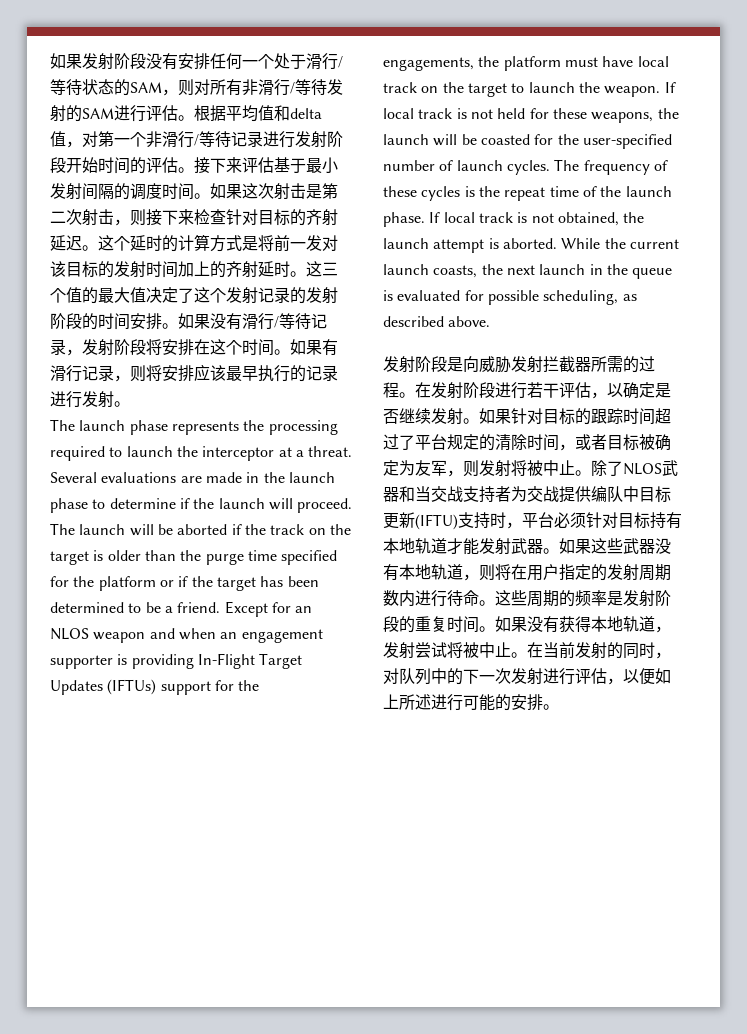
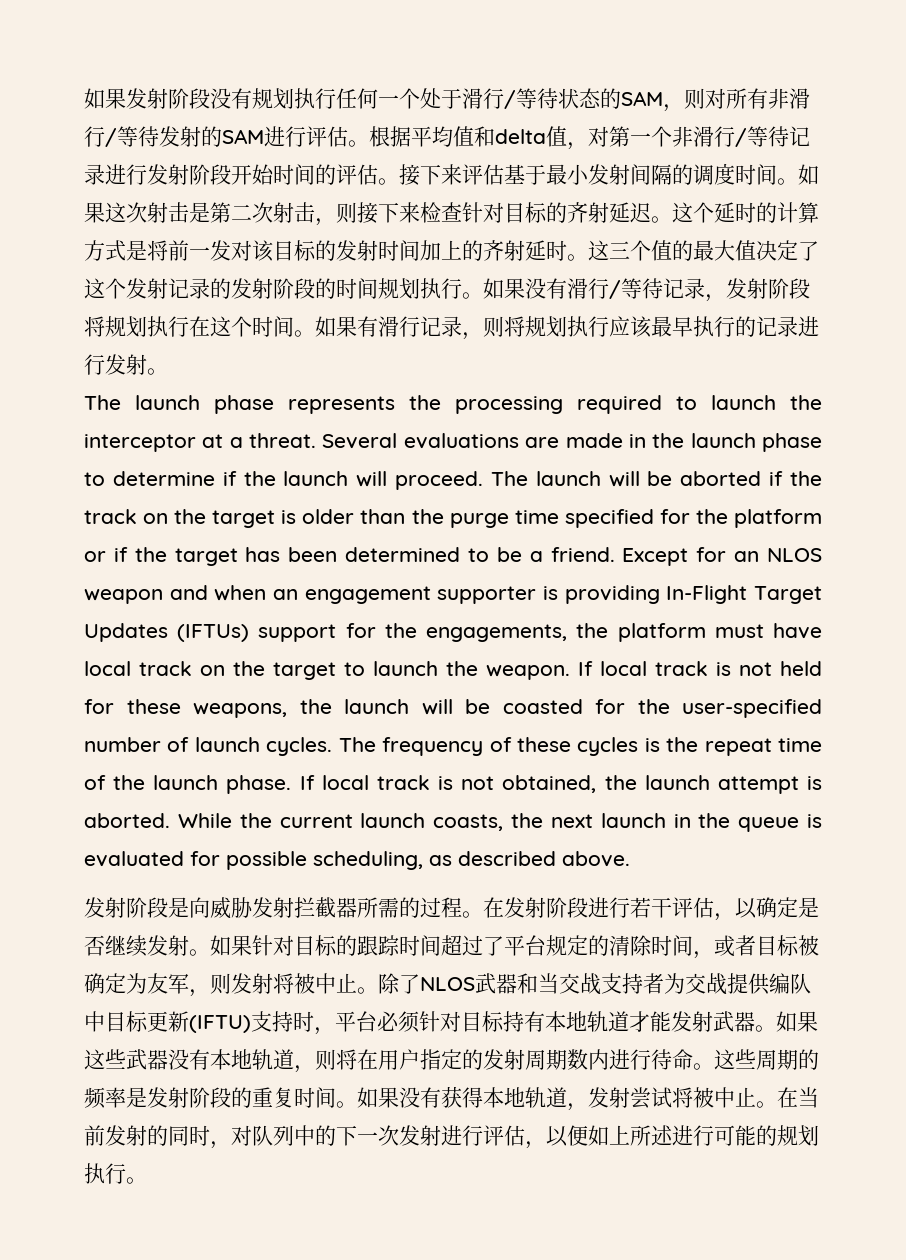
- 如果发射阶段没有安排任何一个处于滑行/等待状态的SAM，则对所有非滑行/等待发射的SAM进行评估。
+ 如果发射阶段没有规划执行任何一个处于滑行/等待状态的SAM，则对所有非滑行/等待发射的SAM进行评估。
- 这三个值的最大值决定了这个发射记录的发射阶段的时间安排。
+ 这三个值的最大值决定了这个发射记录的发射阶段的时间规划执行。
- 如果没有滑行/等待记录，发射阶段将安排在这个时间。
+ 如果没有滑行/等待记录，发射阶段将规划执行在这个时间。
- 如果有滑行记录，则将安排应该最早执行的记录进行发射。
+ 如果有滑行记录，则将规划执行应该最早执行的记录进行发射。
- 在当前发射的同时，对队列中的下一次发射进行评估，以便如上所述进行可能的安排。
+ 在当前发射的同时，对队列中的下一次发射进行评估，以便如上所述进行可能的规划执行。

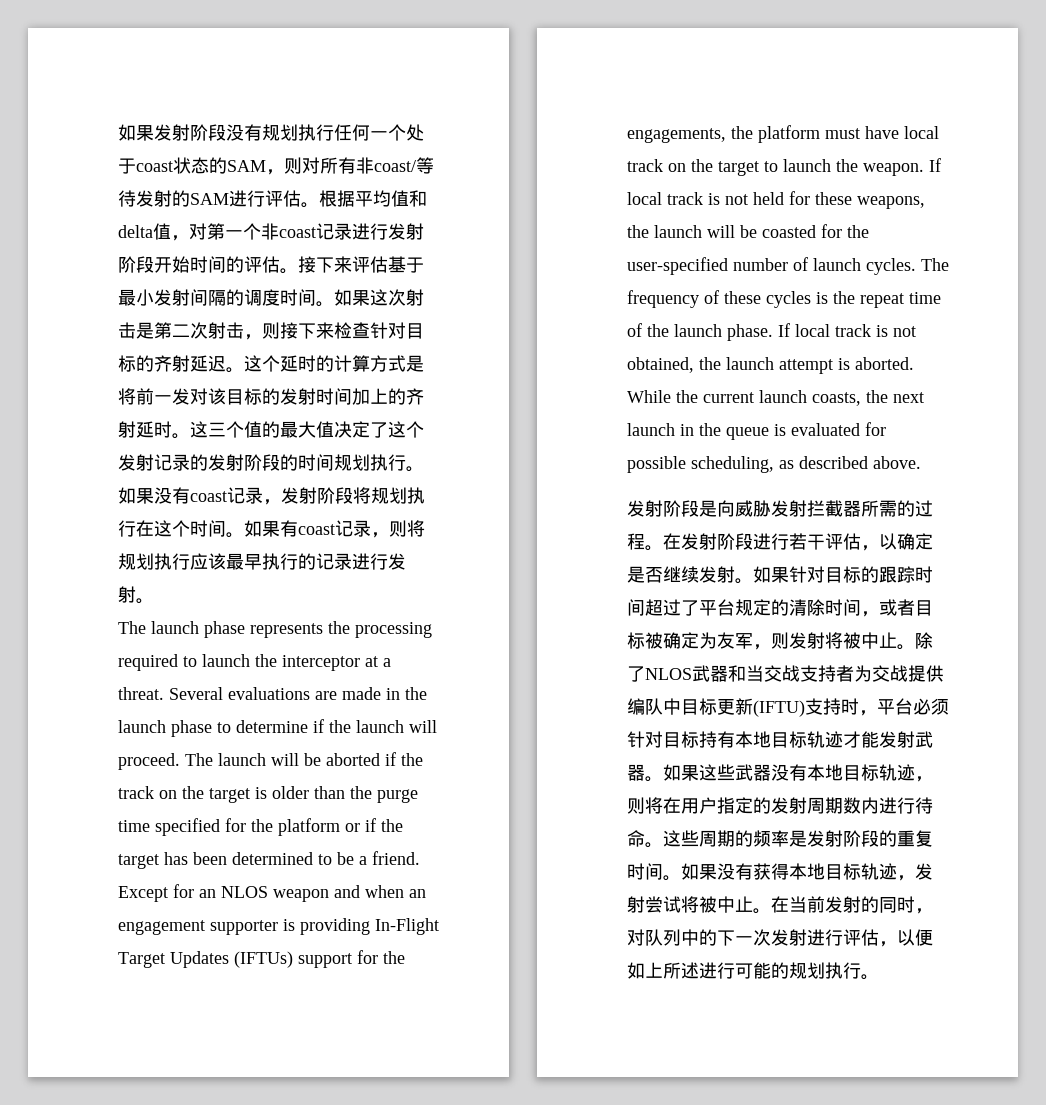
- 如果发射阶段没有规划执行任何一个处于滑行/等待状态的SAM，则对所有非滑行/等待发射的SAM进行评估。
+ 如果发射阶段没有规划执行任何一个处于coast状态的SAM，则对所有非coast/等待发射的SAM进行评估。
- 根据平均值和delta值，对第一个非滑行/等待记录进行发射阶段开始时间的评估。
+ 根据平均值和delta值，对第一个非coast记录进行发射阶段开始时间的评估。
- 如果没有滑行/等待记录，发射阶段将规划执行在这个时间。
+ 如果没有coast记录，发射阶段将规划执行在这个时间。
- 如果有滑行记录，则将规划执行应该最早执行的记录进行发射。
+ 如果有coast记录，则将规划执行应该最早执行的记录进行发射。
- 除了NLOS武器和当交战支持者为交战提供编队中目标更新(IFTU)支持时，平台必须针对目标持有本地轨道才能发射武器。
+ 除了NLOS武器和当交战支持者为交战提供编队中目标更新(IFTU)支持时，平台必须针对目标持有本地目标轨迹才能发射武器。
- 如果这些武器没有本地轨道，则将在用户指定的发射周期数内进行待命。
+ 如果这些武器没有本地目标轨迹，则将在用户指定的发射周期数内进行待命。
- 如果没有获得本地轨道，发射尝试将被中止。
+ 如果没有获得本地目标轨迹，发射尝试将被中止。

